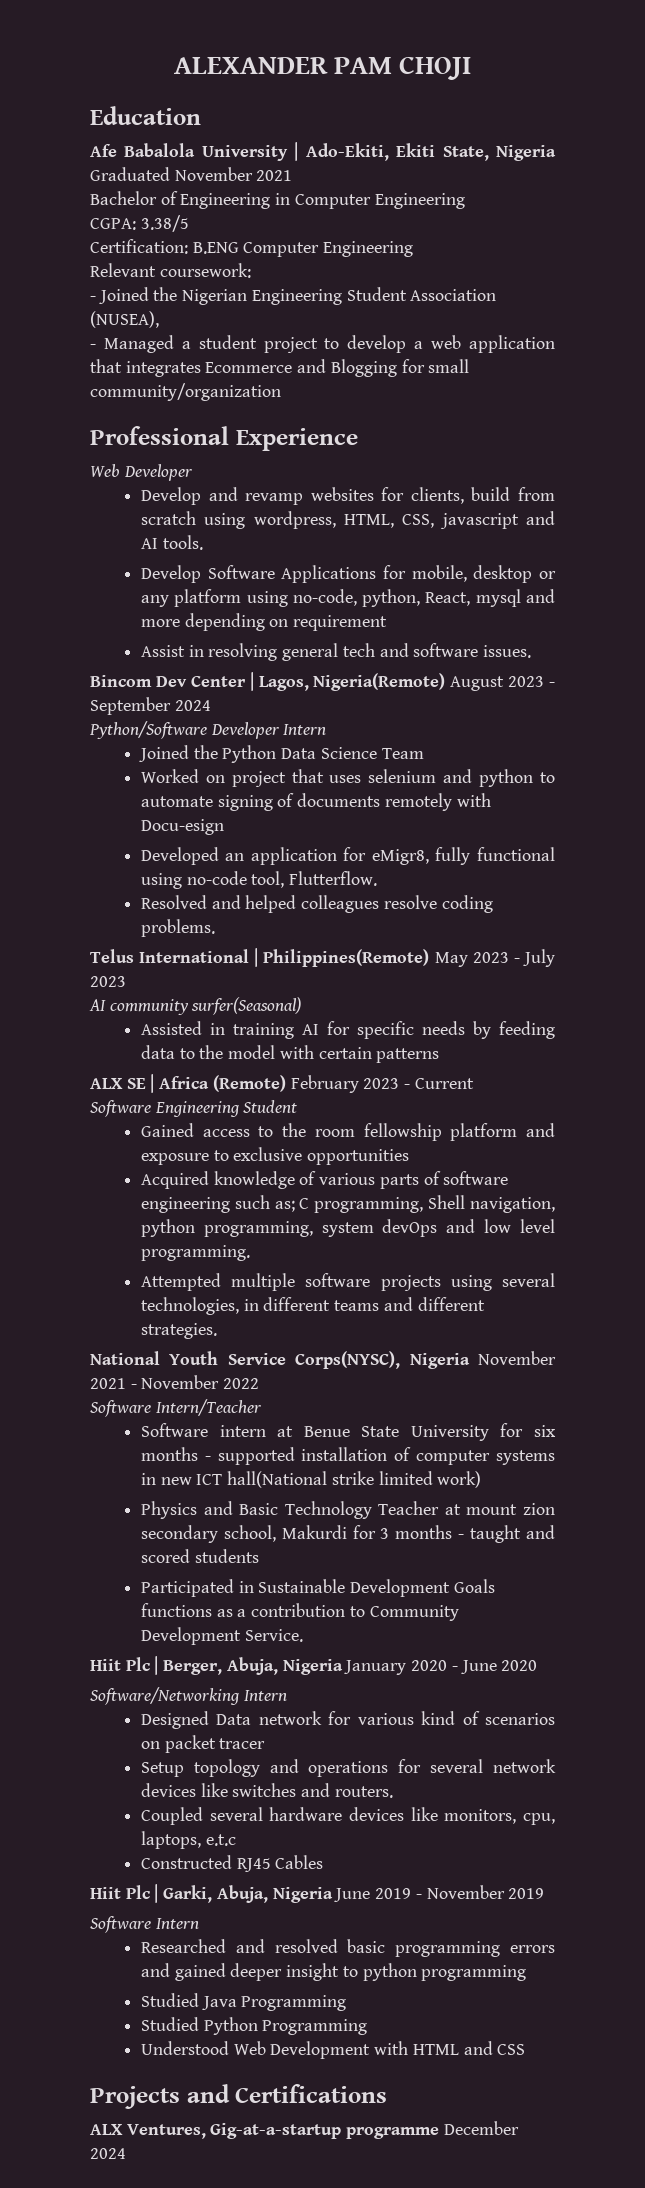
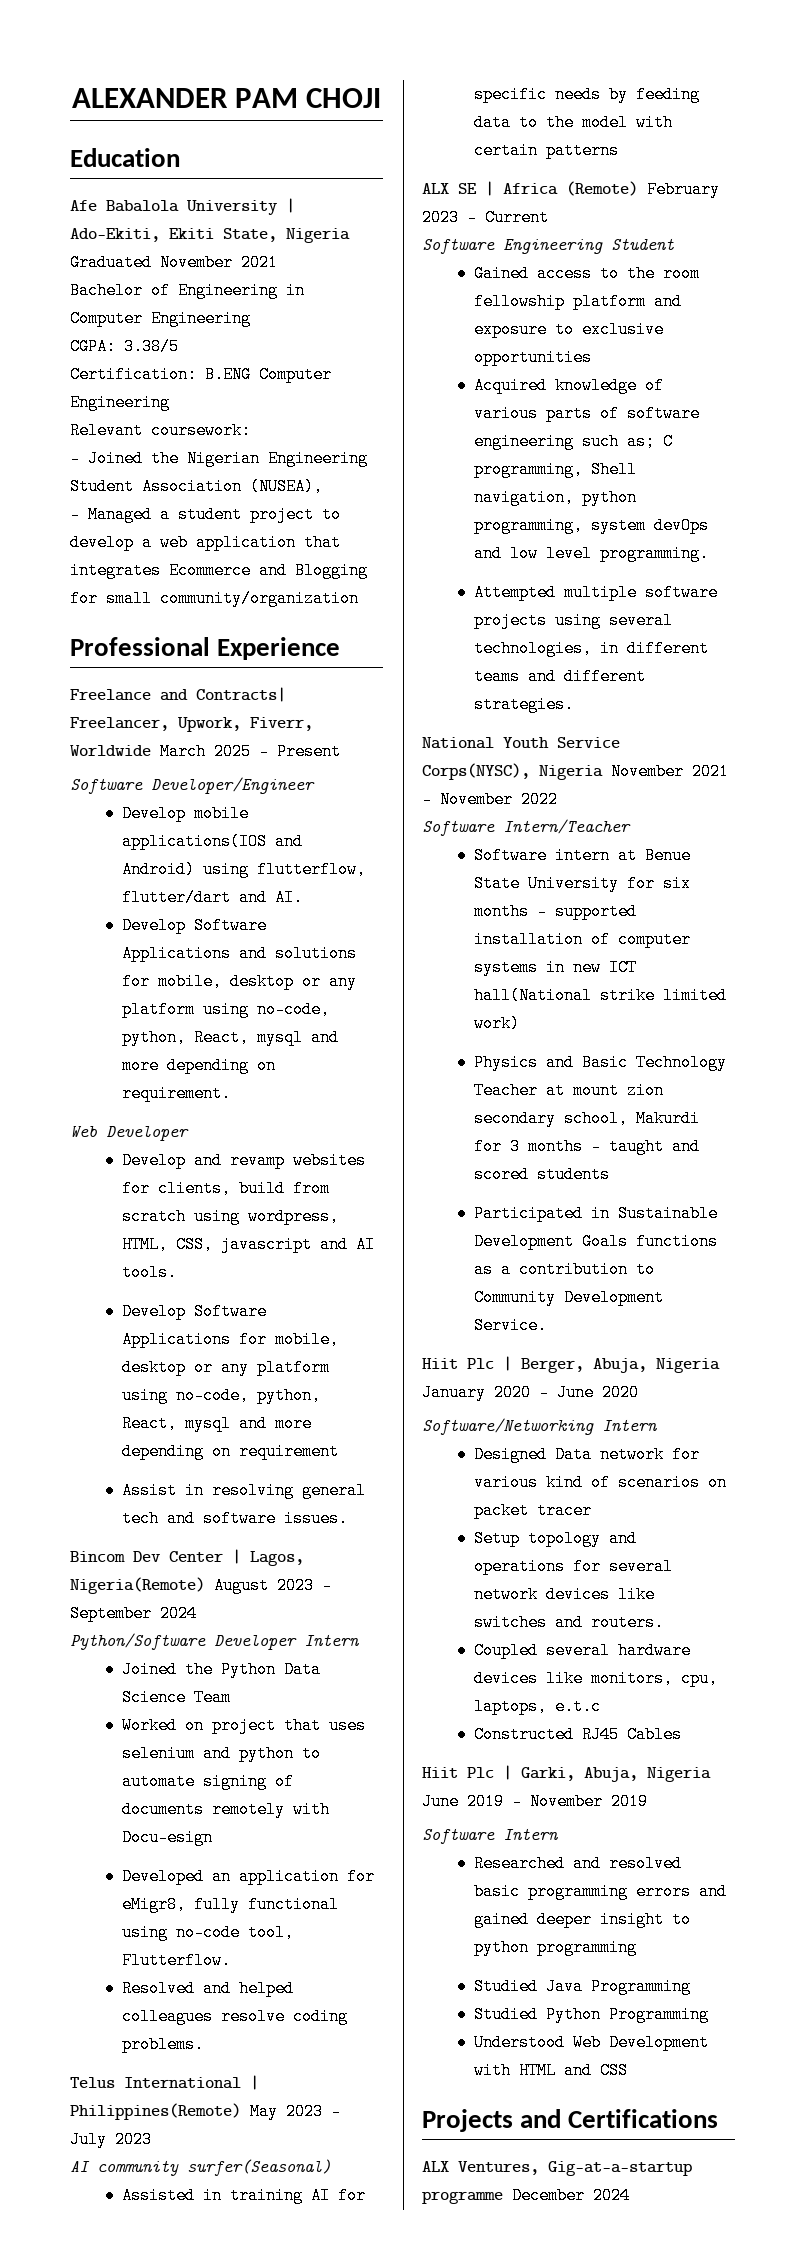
+ Freelance and Contracts| Freelancer, Upwork, Fiverr, Worldwide March 2025 - Present
+ Software Developer/Engineer
+ Develop mobile applications(IOS and Android) using flutterflow, flutter/dart and AI.
+ Develop Software Applications and solutions for mobile, desktop or any platform using no-code, python, React, mysql and more depending on requirement.

